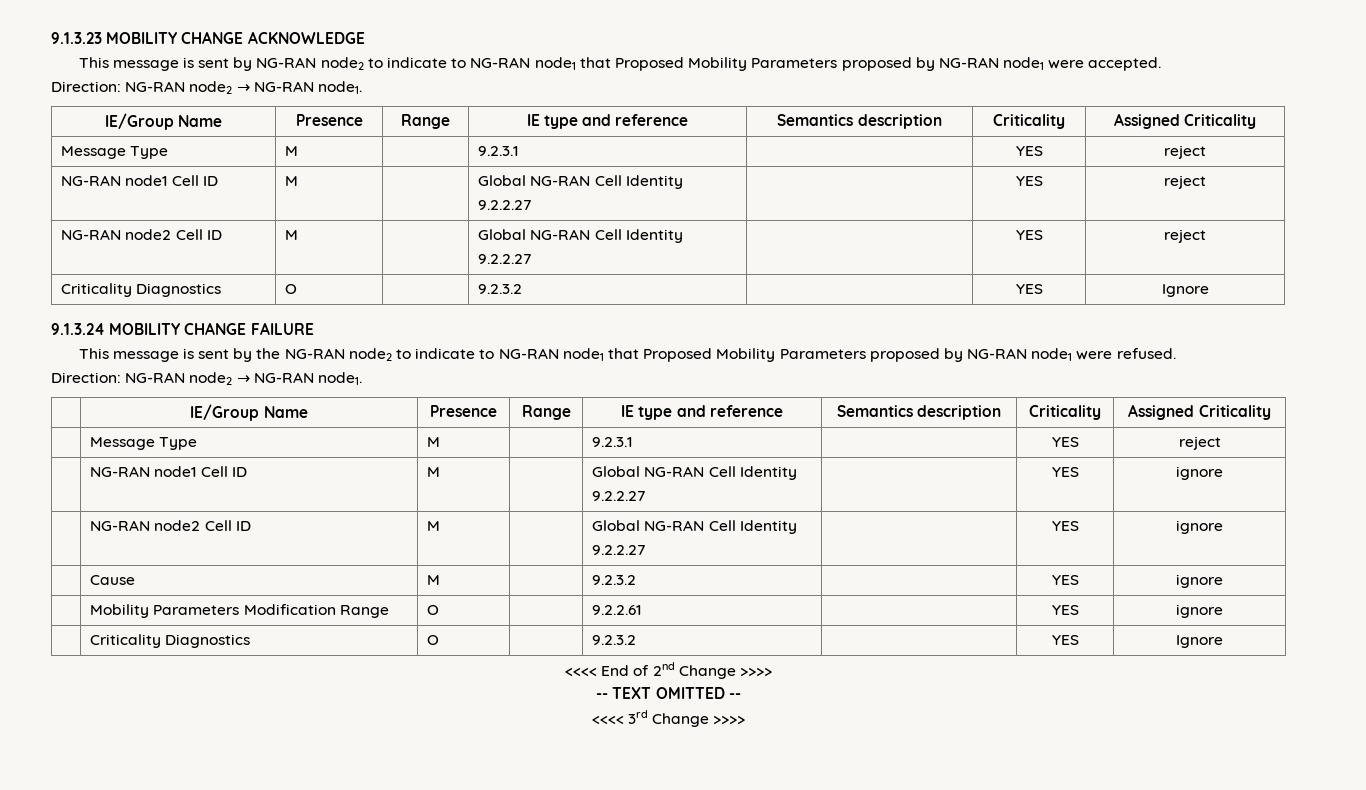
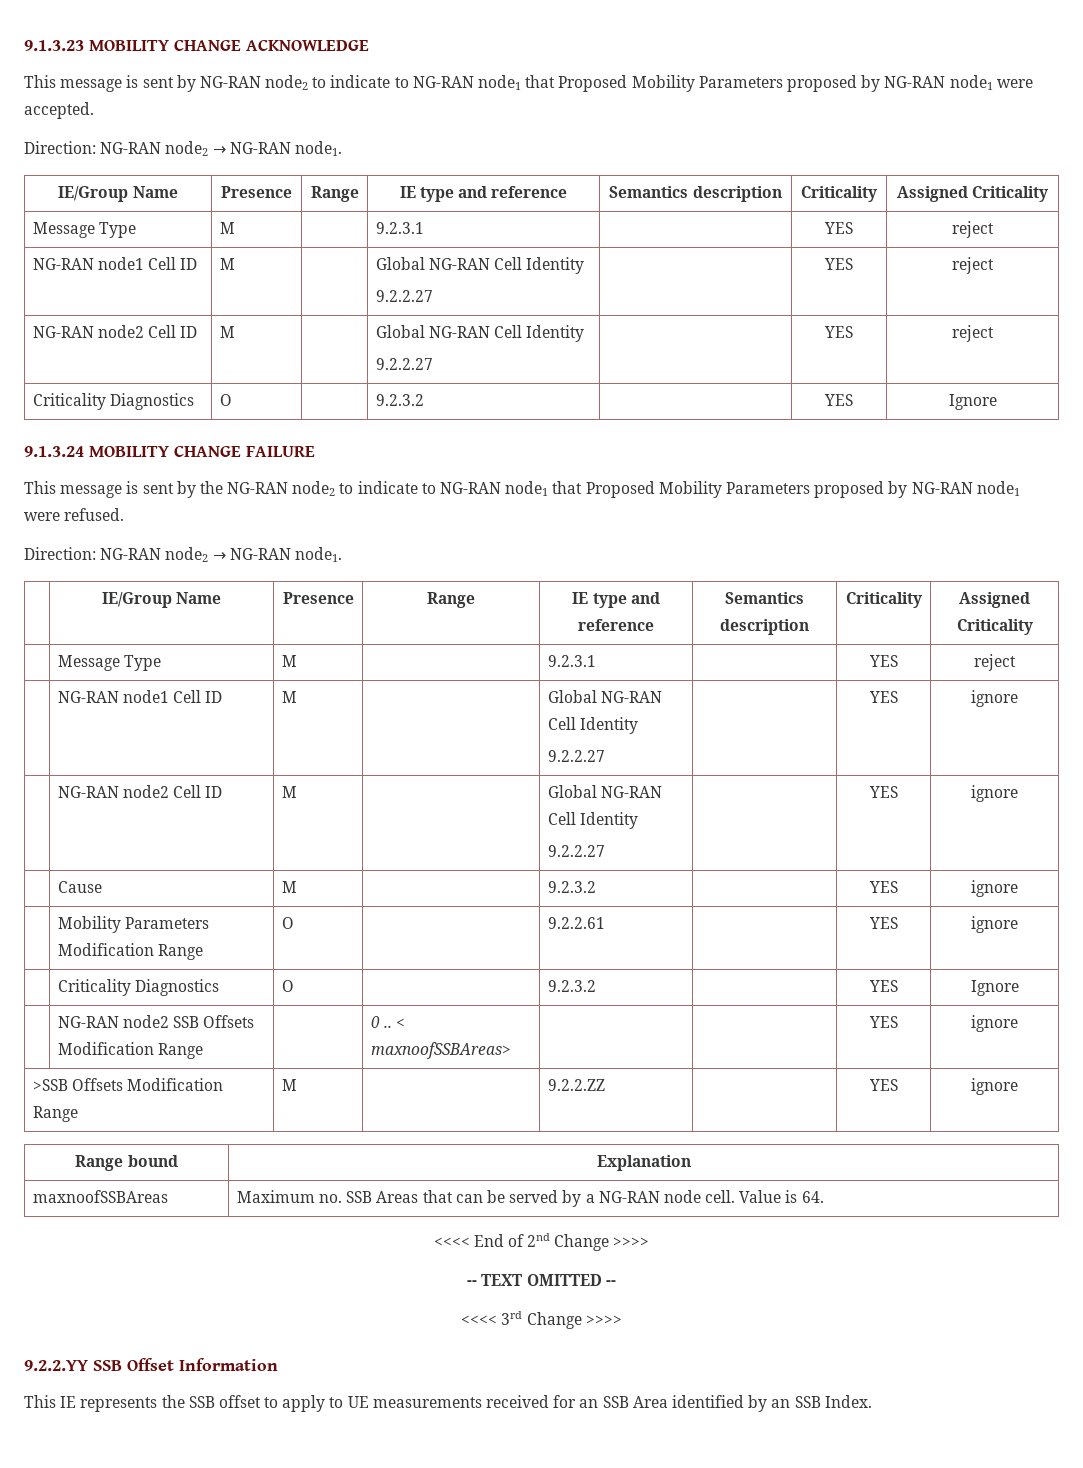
+ | NG-RAN node2 SSB Offsets Modification Range | | 0 .. < maxnoofSSBAreas> | | | YES | ignore
+ >SSB Offsets Modification Range | M | | 9.2.2.ZZ | | YES | ignore
+ Range bound | Explanation
+ maxnoofSSBAreas | Maximum no. SSB Areas that can be served by a NG-RAN node cell. Value is 64.
+ 9.2.2.YY SSB Offset Information
+ This IE represents the SSB offset to apply to UE measurements received for an SSB Area identified by an SSB Index.

